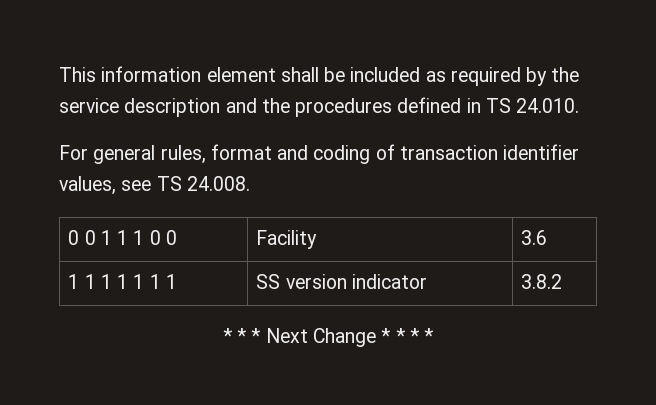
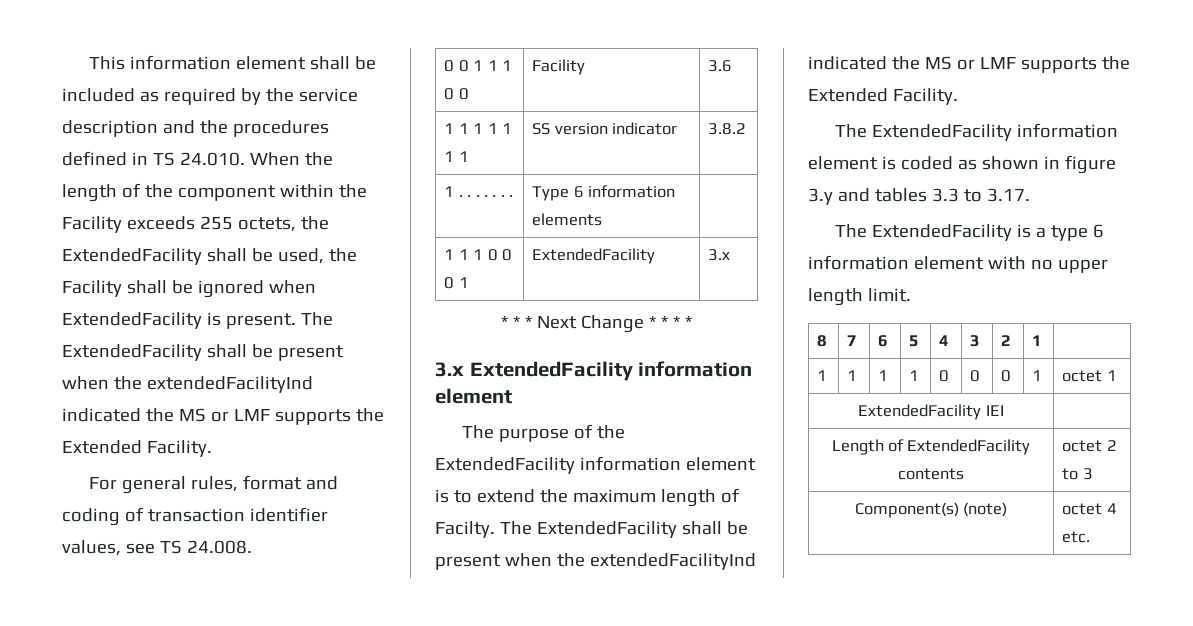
- This information element shall be included as required by the service description and the procedures defined in TS 24.010.
+ This information element shall be included as required by the service description and the procedures defined in TS 24.010. When the length of the component within the Facility exceeds 255 octets, the ExtendedFacility shall be used, the Facility shall be ignored when ExtendedFacility is present. The ExtendedFacility shall be present when the extendedFacilityInd indicated the MS or LMF supports the Extended Facility.
+ 1 . . . . . . . | Type 6 information elements |
+ 1 1 1 0 0 0 1 | ExtendedFacility | 3.x
+ 3.x ExtendedFacility information element
+ The purpose of the ExtendedFacility information element is to extend the maximum length of Facilty. The ExtendedFacility shall be present when the extendedFacilityInd indicated the MS or LMF supports the Extended Facility.
+ The ExtendedFacility information element is coded as shown in figure 3.y and tables 3.3 to 3.17.
+ The ExtendedFacility is a type 6 information element with no upper length limit.
+ 8 | 7 | 6 | 5 | 4 | 3 | 2 | 1 |
+ 1 | 1 | 1 | 1 | 0 | 0 | 0 | 1 | octet 1
+ ExtendedFacility IEI |
+ Length of ExtendedFacility contents | octet 2 to 3
+ Component(s) (note) | octet 4 etc.

